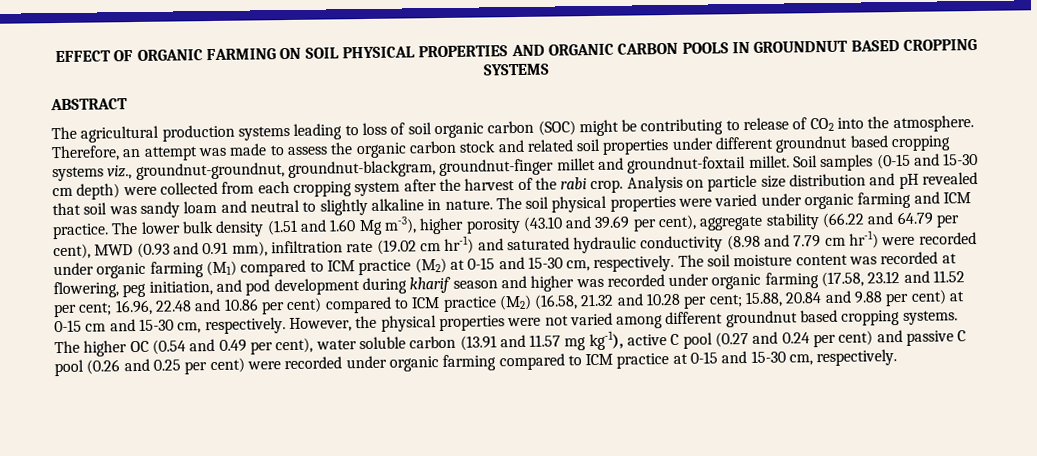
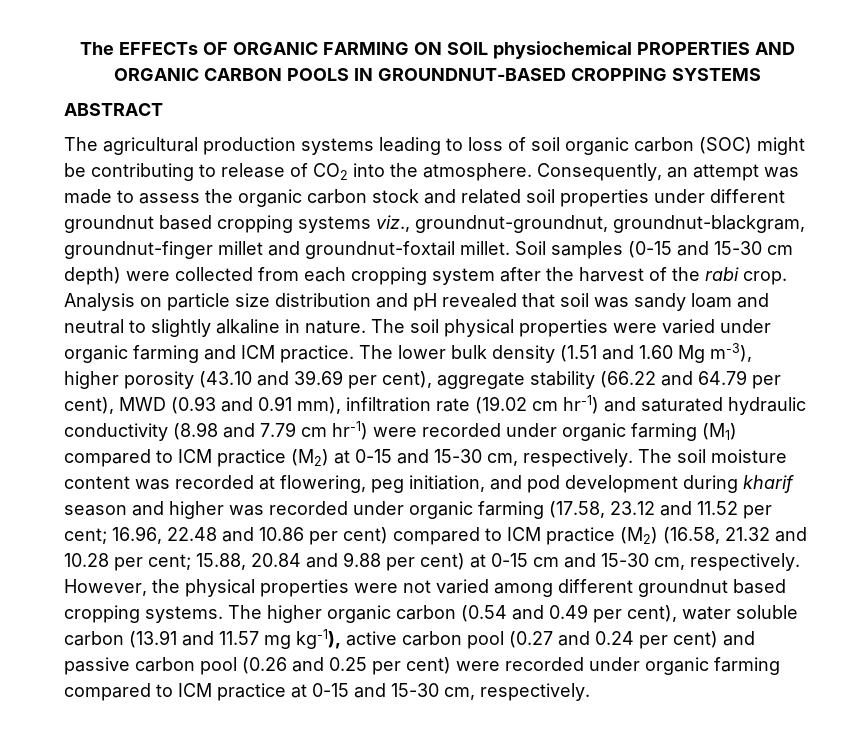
- EFFECT OF ORGANIC FARMING ON SOIL PHYSICAL PROPERTIES AND ORGANIC CARBON POOLS IN GROUNDNUT BASED CROPPING SYSTEMS
+ The EFFECTs OF ORGANIC FARMING ON SOIL physiochemical PROPERTIES AND ORGANIC CARBON POOLS IN GROUNDNUT-BASED CROPPING SYSTEMS
- Therefore, an attempt was made to assess the organic carbon stock and related soil properties under different groundnut based cropping systems viz., groundnut-groundnut, groundnut-blackgram, groundnut-finger millet and groundnut-foxtail millet.
+ Consequently, an attempt was made to assess the organic carbon stock and related soil properties under different groundnut based cropping systems viz., groundnut-groundnut, groundnut-blackgram, groundnut-finger millet and groundnut-foxtail millet.
- The higher OC (0.54 and 0.49 per cent), water soluble carbon (13.91 and 11.57 mg kg-1), active C pool (0.27 and 0.24 per cent) and passive C pool (0.26 and 0.25 per cent) were recorded under organic farming compared to ICM practice at 0-15 and 15-30 cm, respectively.
+ The higher organic carbon (0.54 and 0.49 per cent), water soluble carbon (13.91 and 11.57 mg kg-1), active carbon pool (0.27 and 0.24 per cent) and passive carbon pool (0.26 and 0.25 per cent) were recorded under organic farming compared to ICM practice at 0-15 and 15-30 cm, respectively.

